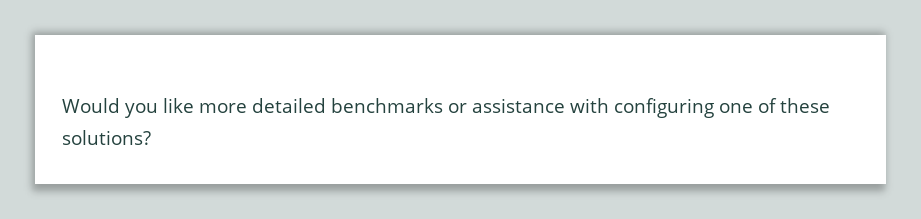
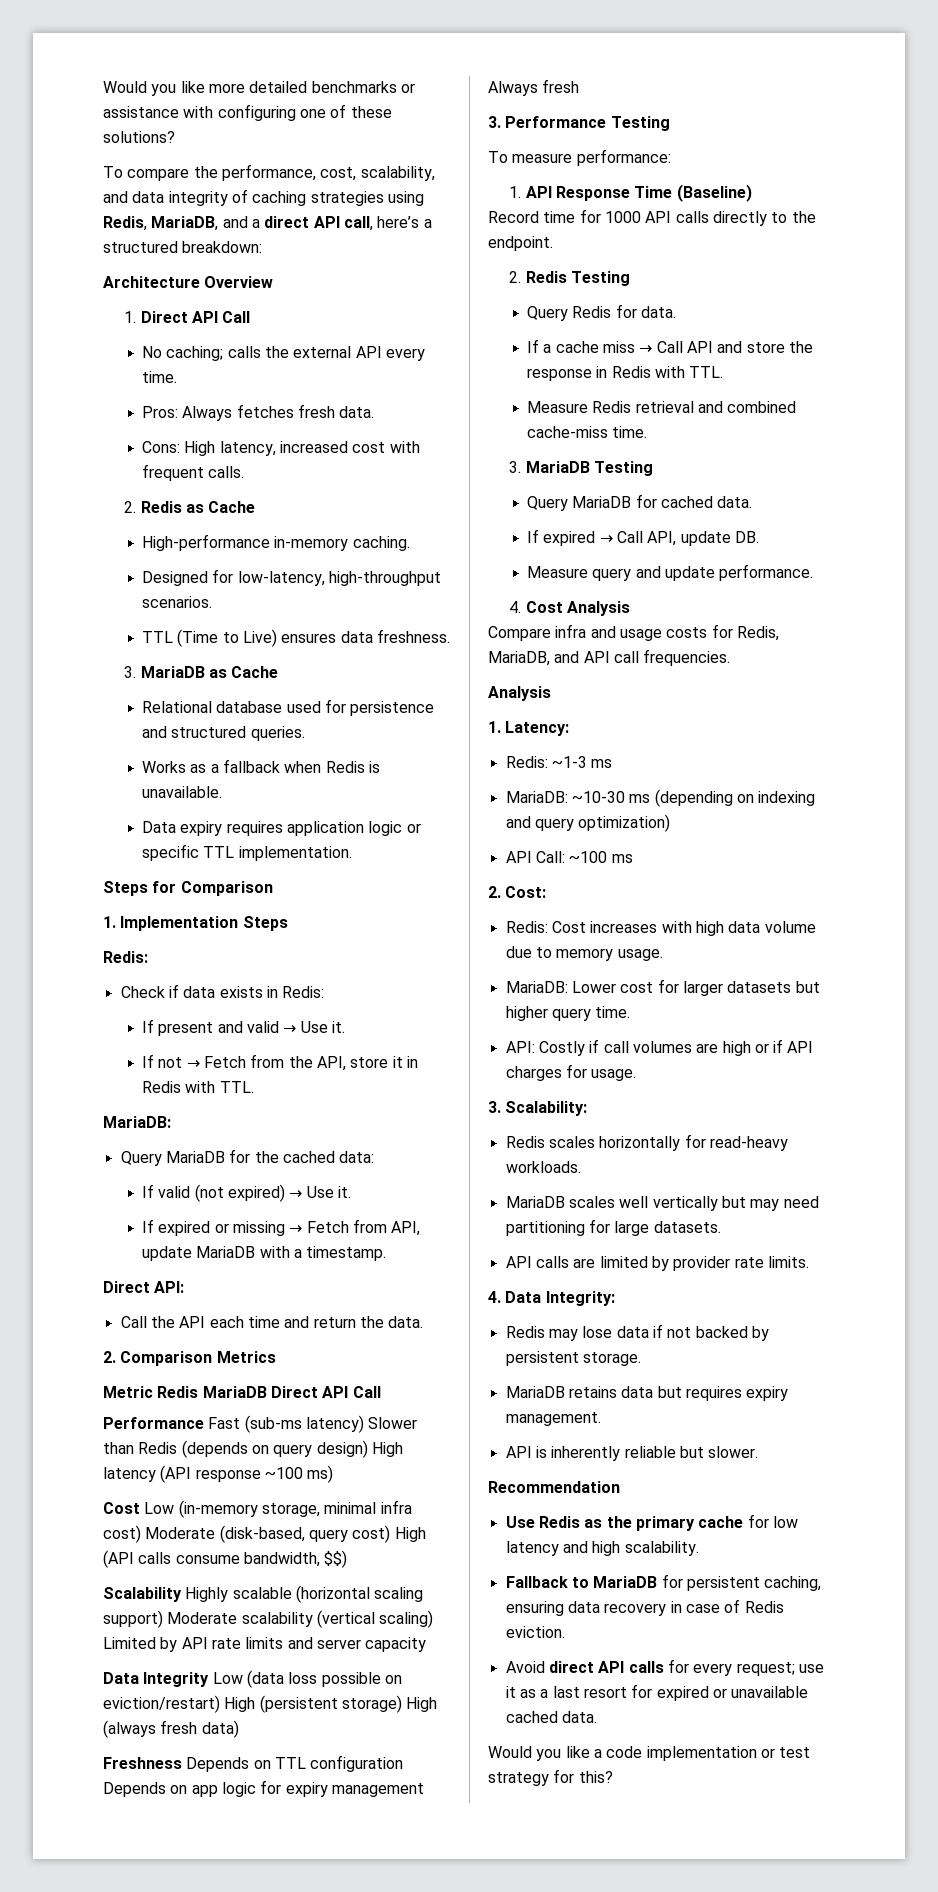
+ To compare the performance, cost, scalability, and data integrity of caching strategies using Redis, MariaDB, and a direct API call, here’s a structured breakdown:
+ Architecture Overview
+ 1. Direct API Call
+ No caching; calls the external API every time.
+ Pros: Always fetches fresh data.
+ Cons: High latency, increased cost with frequent calls.
+ 2. Redis as Cache
+ High-performance in-memory caching.
+ Designed for low-latency, high-throughput scenarios.
+ TTL (Time to Live) ensures data freshness.
+ 3. MariaDB as Cache
+ Relational database used for persistence and structured queries.
+ Works as a fallback when Redis is unavailable.
+ Data expiry requires application logic or specific TTL implementation.
+ Steps for Comparison
+ 1. Implementation Steps
+ Redis:
+ Check if data exists in Redis:
+ If present and valid → Use it.
+ If not → Fetch from the API, store it in Redis with TTL.
+ MariaDB:
+ Query MariaDB for the cached data:
+ If valid (not expired) → Use it.
+ If expired or missing → Fetch from API, update MariaDB with a timestamp.
+ Direct API:
+ Call the API each time and return the data.
+ 2. Comparison Metrics
+ Metric Redis MariaDB Direct API Call
+ Performance Fast (sub-ms latency) Slower than Redis (depends on query design) High latency (API response ~100 ms)
+ Cost Low (in-memory storage, minimal infra cost) Moderate (disk-based, query cost) High (API calls consume bandwidth, $$)
+ Scalability Highly scalable (horizontal scaling support) Moderate scalability (vertical scaling) Limited by API rate limits and server capacity
+ Data Integrity Low (data loss possible on eviction/restart) High (persistent storage) High (always fresh data)
+ Freshness Depends on TTL configuration Depends on app logic for expiry management Always fresh
+ 3. Performance Testing
+ To measure performance:
+ 1. API Response Time (Baseline)
+ Record time for 1000 API calls directly to the endpoint.
+ 2. Redis Testing
+ Query Redis for data.
+ If a cache miss → Call API and store the response in Redis with TTL.
+ Measure Redis retrieval and combined cache-miss time.
+ 3. MariaDB Testing
+ Query MariaDB for cached data.
+ If expired → Call API, update DB.
+ Measure query and update performance.
+ 4. Cost Analysis
+ Compare infra and usage costs for Redis, MariaDB, and API call frequencies.
+ Analysis
+ 1. Latency:
+ Redis: ~1-3 ms
+ MariaDB: ~10-30 ms (depending on indexing and query optimization)
+ API Call: ~100 ms
+ 2. Cost:
+ Redis: Cost increases with high data volume due to memory usage.
+ MariaDB: Lower cost for larger datasets but higher query time.
+ API: Costly if call volumes are high or if API charges for usage.
+ 3. Scalability:
+ Redis scales horizontally for read-heavy workloads.
+ MariaDB scales well vertically but may need partitioning for large datasets.
+ API calls are limited by provider rate limits.
+ 4. Data Integrity:
+ Redis may lose data if not backed by persistent storage.
+ MariaDB retains data but requires expiry management.
+ API is inherently reliable but slower.
+ Recommendation
+ Use Redis as the primary cache for low latency and high scalability.
+ Fallback to MariaDB for persistent caching, ensuring data recovery in case of Redis eviction.
+ Avoid direct API calls for every request; use it as a last resort for expired or unavailable cached data.
+ Would you like a code implementation or test strategy for this?

